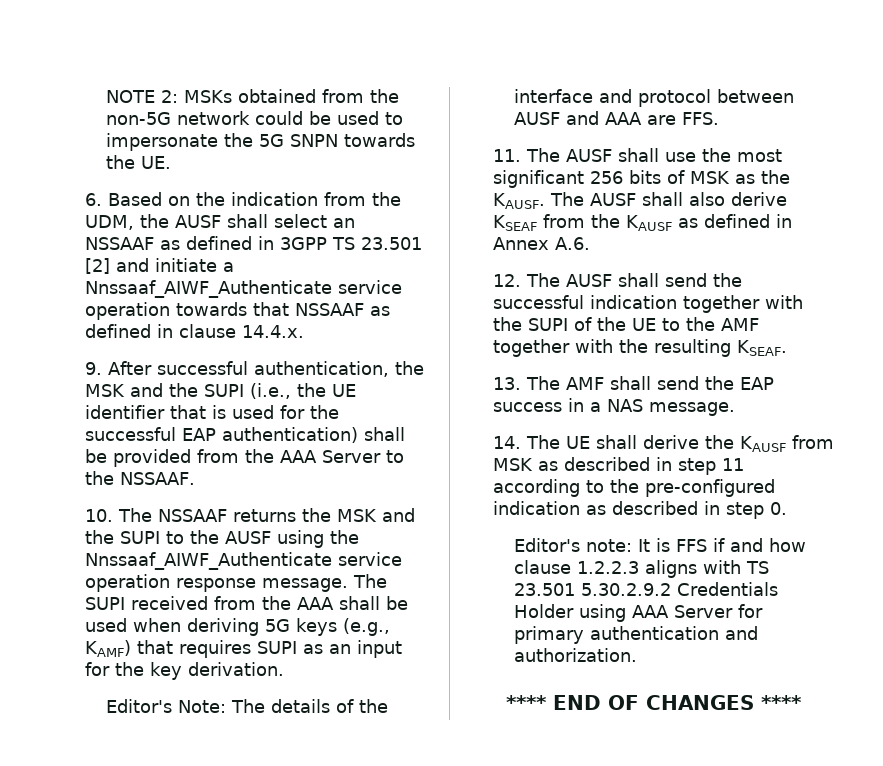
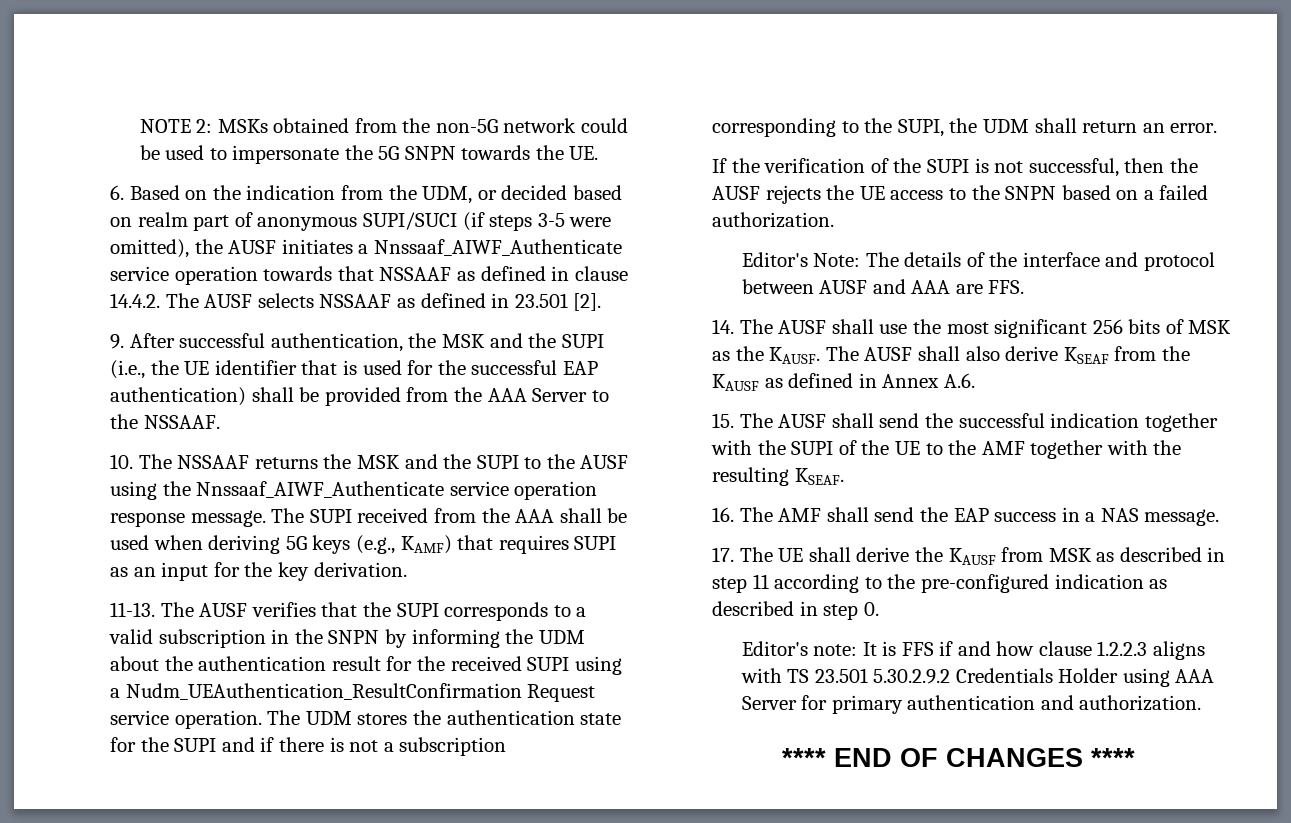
- 6. Based on the indication from the UDM, the AUSF shall select an NSSAAF as defined in 3GPP TS 23.501 [2] and initiate a Nnssaaf_AIWF_Authenticate service operation towards that NSSAAF as defined in clause 14.4.x.
+ 6. Based on the indication from the UDM, or decided based on realm part of anonymous SUPI/SUCI (if steps 3-5 were omitted), the AUSF initiates a Nnssaaf_AIWF_Authenticate service operation towards that NSSAAF as defined in clause 14.4.2. The AUSF selects NSSAAF as defined in 23.501 [2].
+ 11-13. The AUSF verifies that the SUPI corresponds to a valid subscription in the SNPN by informing the UDM about the authentication result for the received SUPI using a Nudm_UEAuthentication_ResultConfirmation Request service operation. The UDM stores the authentication state for the SUPI and if there is not a subscription corresponding to the SUPI, the UDM shall return an error.
+ If the verification of the SUPI is not successful, then the AUSF rejects the UE access to the SNPN based on a failed authorization.
- 11. The AUSF shall use the most significant 256 bits of MSK as the KAUSF.
+ 14. The AUSF shall use the most significant 256 bits of MSK as the KAUSF.
- 12. The AUSF shall send the successful indication together with the SUPI of the UE to the AMF together with the resulting KSEAF.
+ 15. The AUSF shall send the successful indication together with the SUPI of the UE to the AMF together with the resulting KSEAF.
- 13. The AMF shall send the EAP success in a NAS message.
+ 16. The AMF shall send the EAP success in a NAS message.
- 14. The UE shall derive the KAUSF from MSK as described in step 11 according to the pre-configured indication as described in step 0.
+ 17. The UE shall derive the KAUSF from MSK as described in step 11 according to the pre-configured indication as described in step 0.

